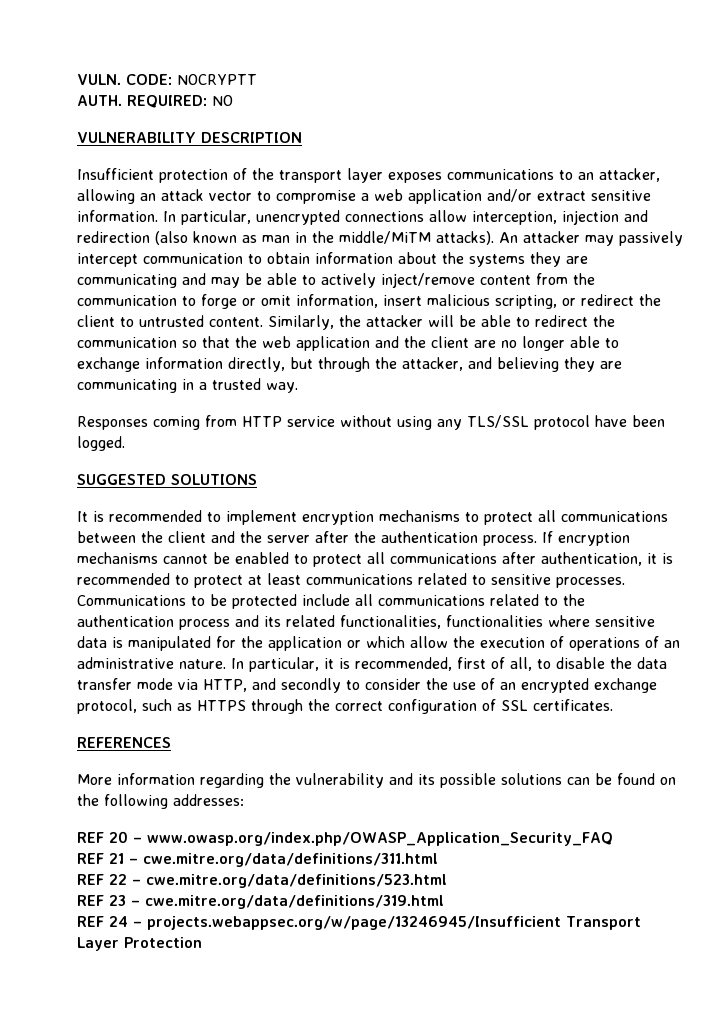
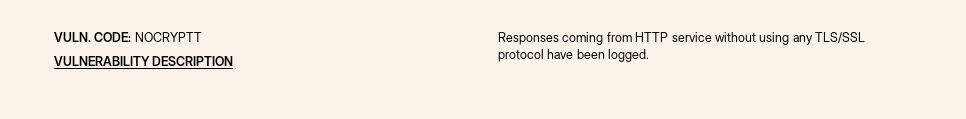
- AUTH. REQUIRED: NO
- Insufficient protection of the transport layer exposes communications to an attacker, allowing an attack vector to compromise a web application and/or extract sensitive information. In particular, unencrypted connections allow interception, injection and redirection (also known as man in the middle/MiTM attacks). An attacker may passively intercept communication to obtain information about the systems they are communicating and may be able to actively inject/remove content from the communication to forge or omit information, insert malicious scripting, or redirect the client to untrusted content. Similarly, the attacker will be able to redirect the communication so that the web application and the client are no longer able to exchange information directly, but through the attacker, and believing they are communicating in a trusted way.
- SUGGESTED SOLUTIONS
- It is recommended to implement encryption mechanisms to protect all communications between the client and the server after the authentication process. If encryption mechanisms cannot be enabled to protect all communications after authentication, it is recommended to protect at least communications related to sensitive processes. Communications to be protected include all communications related to the authentication process and its related functionalities, functionalities where sensitive data is manipulated for the application or which allow the execution of operations of an administrative nature. In particular, it is recommended, first of all, to disable the data transfer mode via HTTP, and secondly to consider the use of an encrypted exchange protocol, such as HTTPS through the correct configuration of SSL certificates.
- REFERENCES
- More information regarding the vulnerability and its possible solutions can be found on the following addresses:
- REF 20 – www.owasp.org/index.php/OWASP_Application_Security_FAQ
- REF 21 – cwe.mitre.org/data/definitions/311.html
- REF 22 – cwe.mitre.org/data/definitions/523.html
- REF 23 – cwe.mitre.org/data/definitions/319.html
- REF 24 – projects.webappsec.org/w/page/13246945/Insufficient Transport Layer Protection

